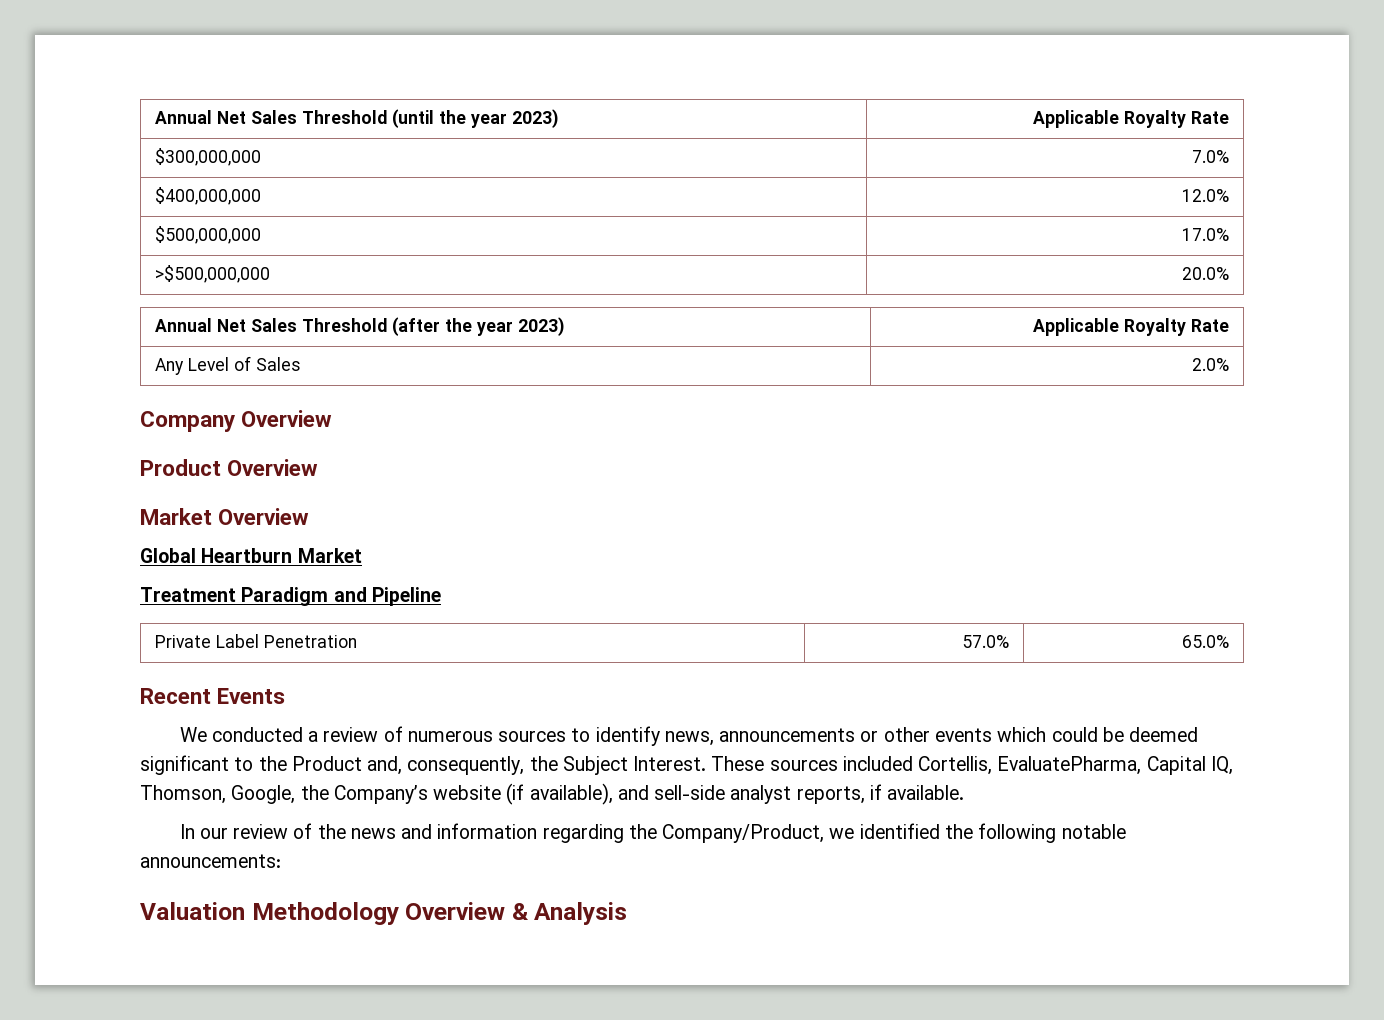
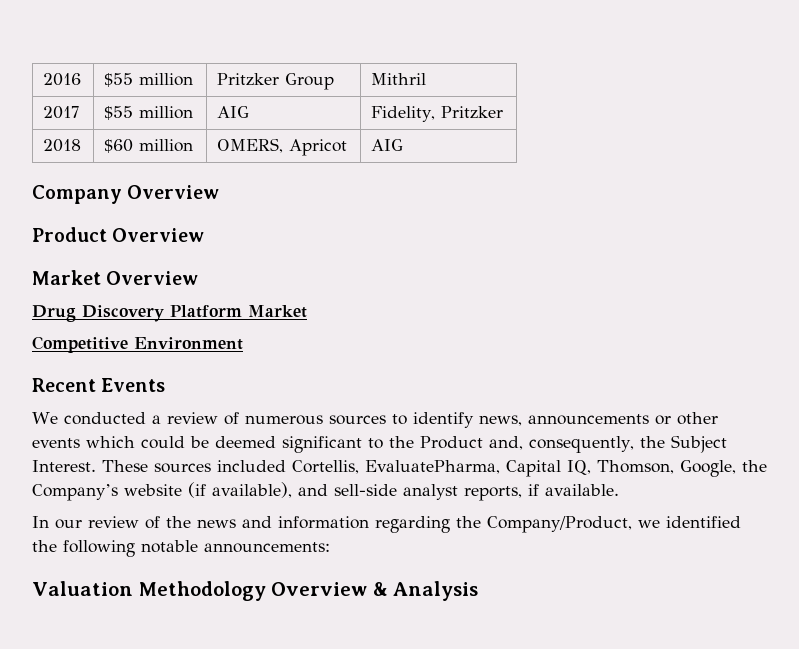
- Annual Net Sales Threshold (until the year 2023) | Applicable Royalty Rate
- $300,000,000 | 7.0%
- $400,000,000 | 12.0%
- $500,000,000 | 17.0%
- >$500,000,000 | 20.0%
- Annual Net Sales Threshold (after the year 2023) | Applicable Royalty Rate
- Any Level of Sales | 2.0%
+ 2016 | $55 million | Pritzker Group | Mithril
+ 2017 | $55 million | AIG | Fidelity, Pritzker
+ 2018 | $60 million | OMERS, Apricot | AIG
- Global Heartburn Market
- Treatment Paradigm and Pipeline
- Private Label Penetration | 57.0% | 65.0%
+ Drug Discovery Platform Market
+ Competitive Environment

